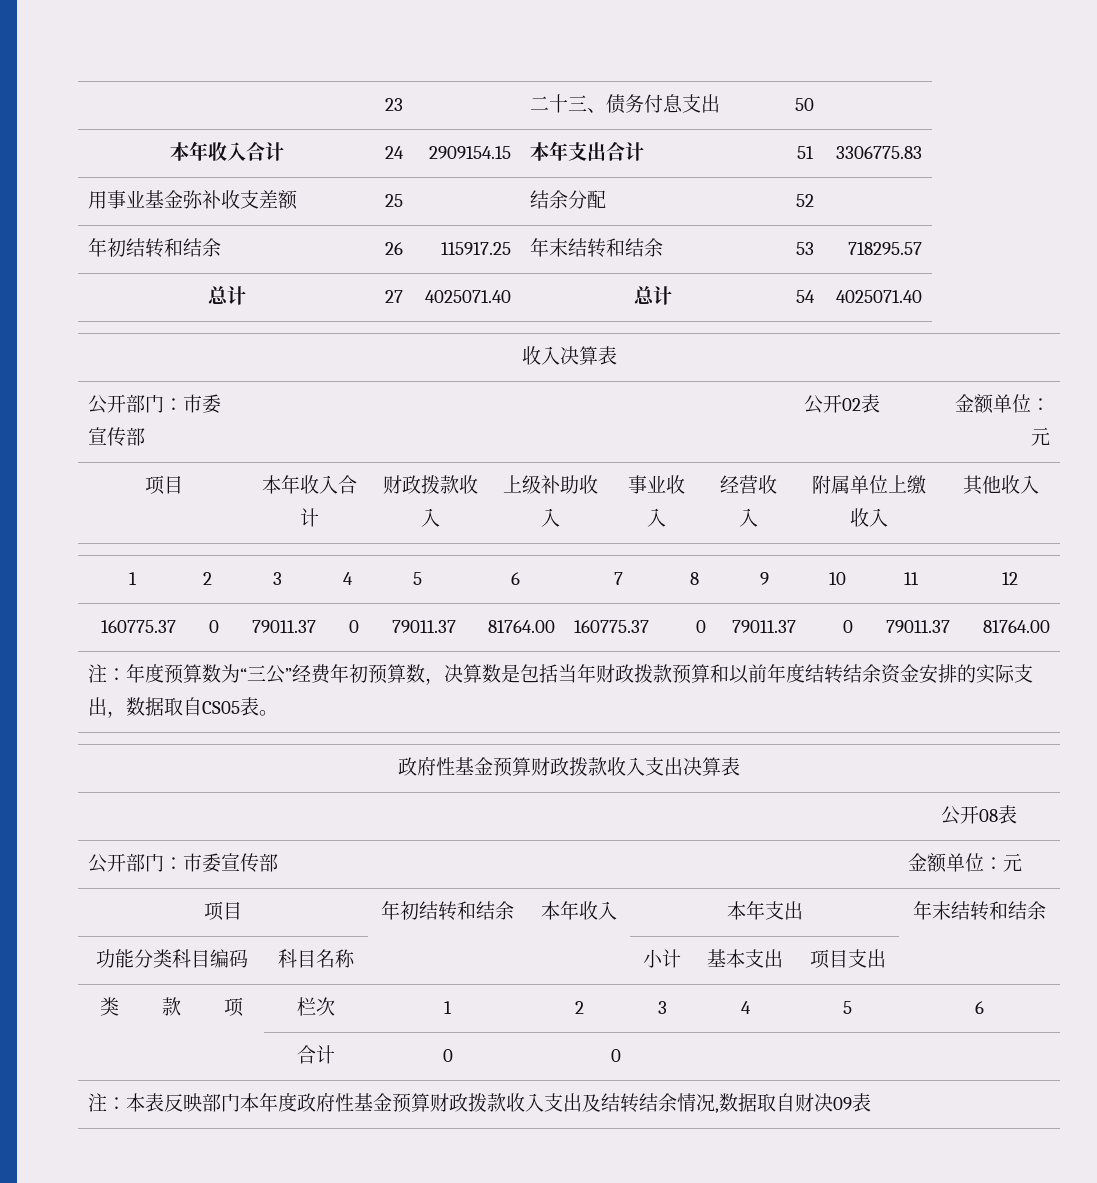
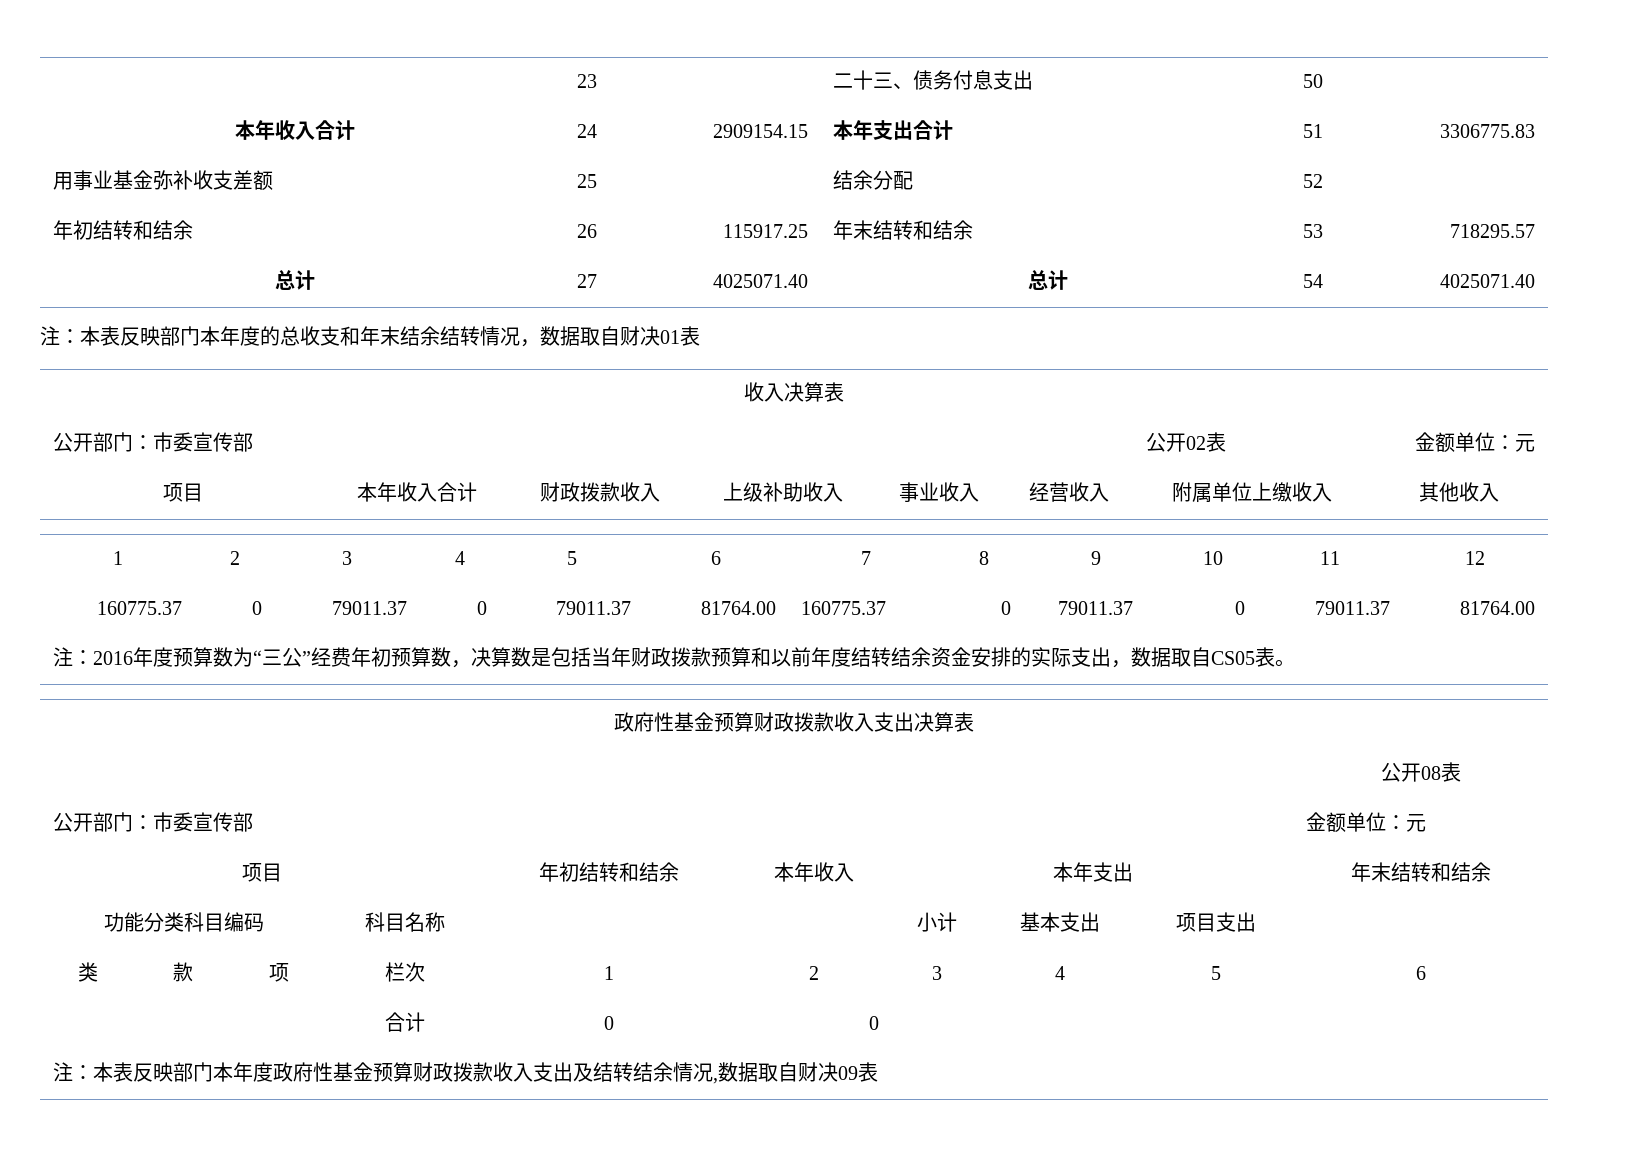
+ 注：本表反映部门本年度的总收支和年末结余结转情况，数据取自财决01表
- 注：年度预算数为“三公”经费年初预算数，决算数是包括当年财政拨款预算和以前年度结转结余资金安排的实际支出，数据取自CS05表。
+ 注：2016年度预算数为“三公”经费年初预算数，决算数是包括当年财政拨款预算和以前年度结转结余资金安排的实际支出，数据取自CS05表。

